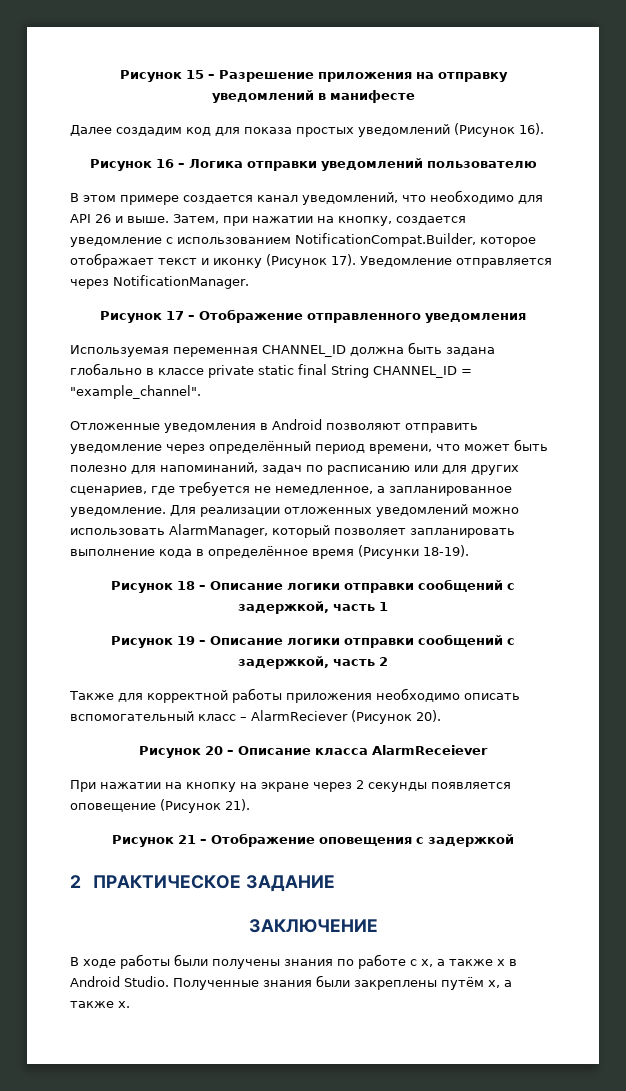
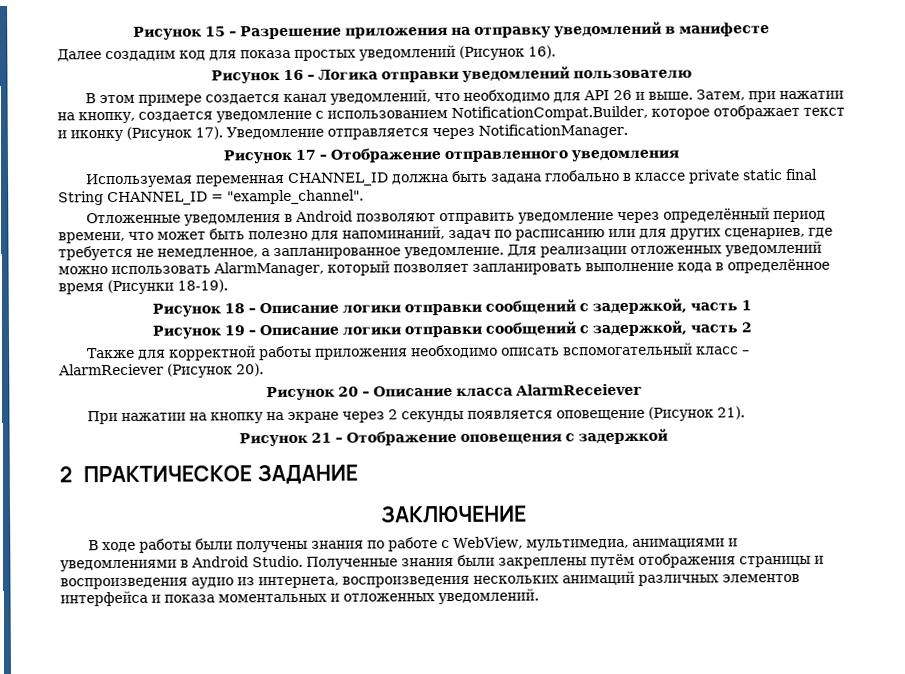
- В ходе работы были получены знания по работе с x, а также x в Android Studio.
+ В ходе работы были получены знания по работе с WebView, мультимедиа, анимациями и уведомлениями в Android Studio.
- Полученные знания были закреплены путём x, а также x.
+ Полученные знания были закреплены путём отображения страницы и воспроизведения аудио из интернета, воспроизведения нескольких анимаций различных элементов интерфейса и показа моментальных и отложенных уведомлений.

